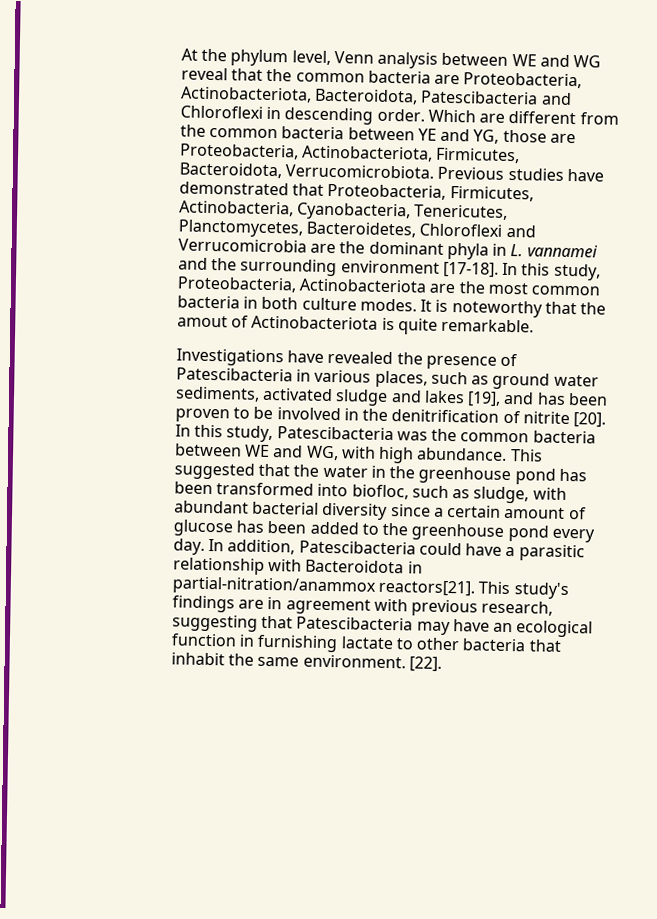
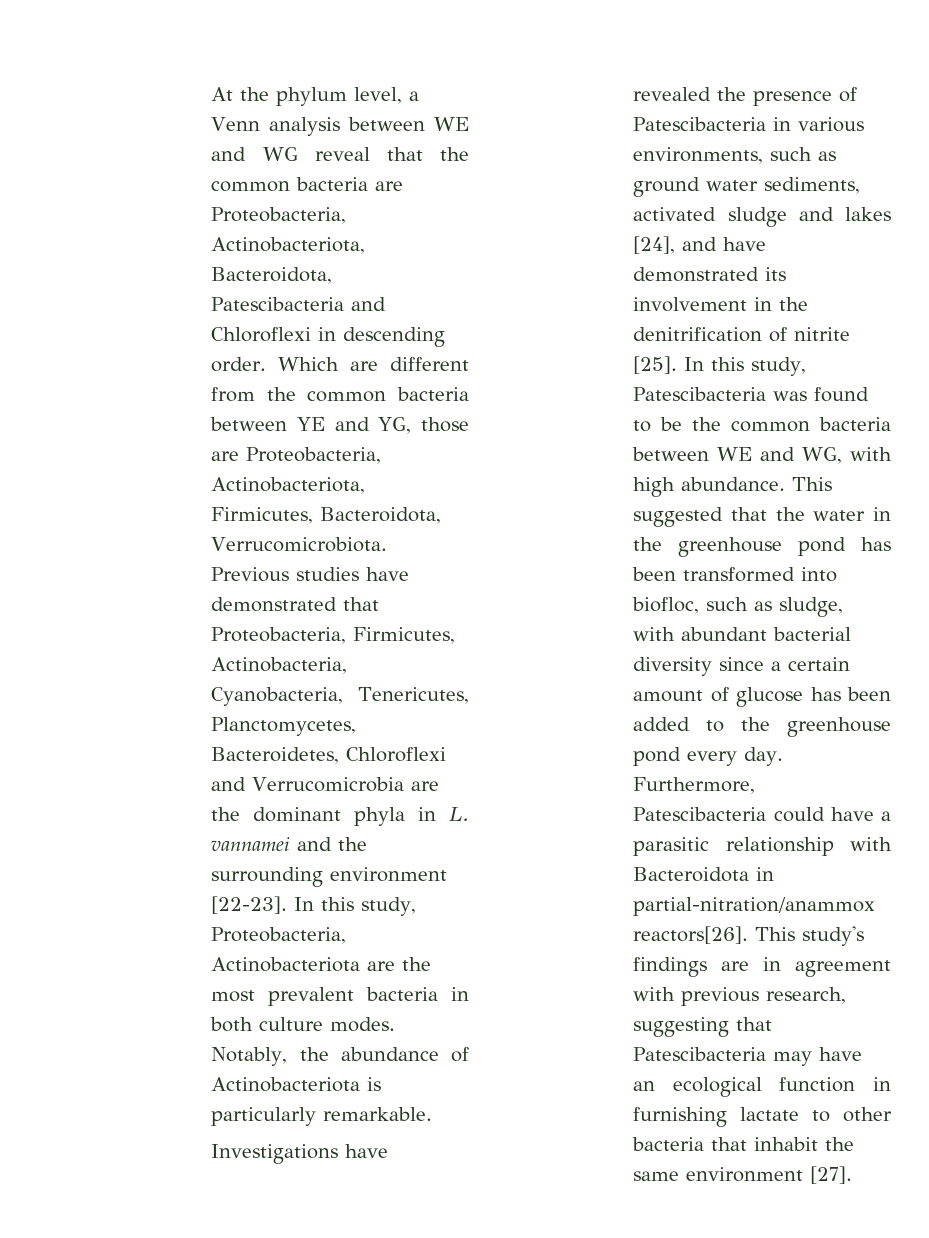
- At the phylum level, Venn analysis between WE and WG reveal that the common bacteria are Proteobacteria, Actinobacteriota, Bacteroidota, Patescibacteria and Chloroflexi in descending order.
+ At the phylum level, a Venn analysis between WE and WG reveal that the common bacteria are Proteobacteria, Actinobacteriota, Bacteroidota, Patescibacteria and Chloroflexi in descending order.
- Previous studies have demonstrated that Proteobacteria, Firmicutes, Actinobacteria, Cyanobacteria, Tenericutes, Planctomycetes, Bacteroidetes, Chloroflexi and Verrucomicrobia are the dominant phyla in L. vannamei and the surrounding environment [17-18].
+ Previous studies have demonstrated that Proteobacteria, Firmicutes, Actinobacteria, Cyanobacteria, Tenericutes, Planctomycetes, Bacteroidetes, Chloroflexi and Verrucomicrobia are the dominant phyla in L. vannamei and the surrounding environment [22-23].
- In this study, Proteobacteria, Actinobacteriota are the most common bacteria in both culture modes.
+ In this study, Proteobacteria, Actinobacteriota are the most prevalent bacteria in both culture modes.
- It is noteworthy that the amout of Actinobacteriota is quite remarkable.
+ Notably, the abundance of Actinobacteriota is particularly remarkable.
- Investigations have revealed the presence of Patescibacteria in various places, such as ground water sediments, activated sludge and lakes [19], and has been proven to be involved in the denitrification of nitrite [20].
+ Investigations have revealed the presence of Patescibacteria in various environments, such as ground water sediments, activated sludge and lakes [24], and have demonstrated its involvement in the denitrification of nitrite [25].
- In this study, Patescibacteria was the common bacteria between WE and WG, with high abundance.
+ In this study, Patescibacteria was found to be the common bacteria between WE and WG, with high abundance.
- In addition, Patescibacteria could have a parasitic relationship with Bacteroidota in partial-nitration/anammox reactors[21].
+ Furthermore, Patescibacteria could have a parasitic relationship with Bacteroidota in partial-nitration/anammox reactors[26].
- This study's findings are in agreement with previous research, suggesting that Patescibacteria may have an ecological function in furnishing lactate to other bacteria that inhabit the same environment. [22].
+ This study's findings are in agreement with previous research, suggesting that Patescibacteria may have an ecological function in furnishing lactate to other bacteria that inhabit the same environment [27].

